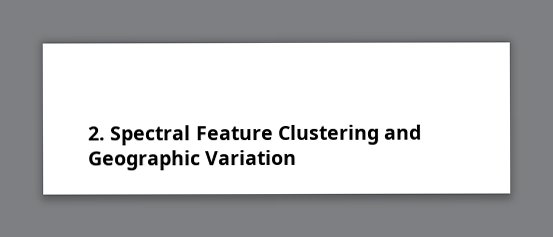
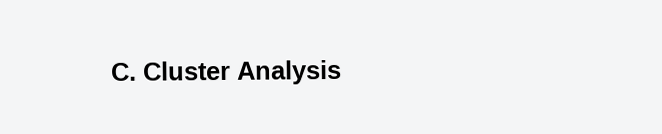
- 2. Spectral Feature Clustering and Geographic Variation
+ C. Cluster Analysis

